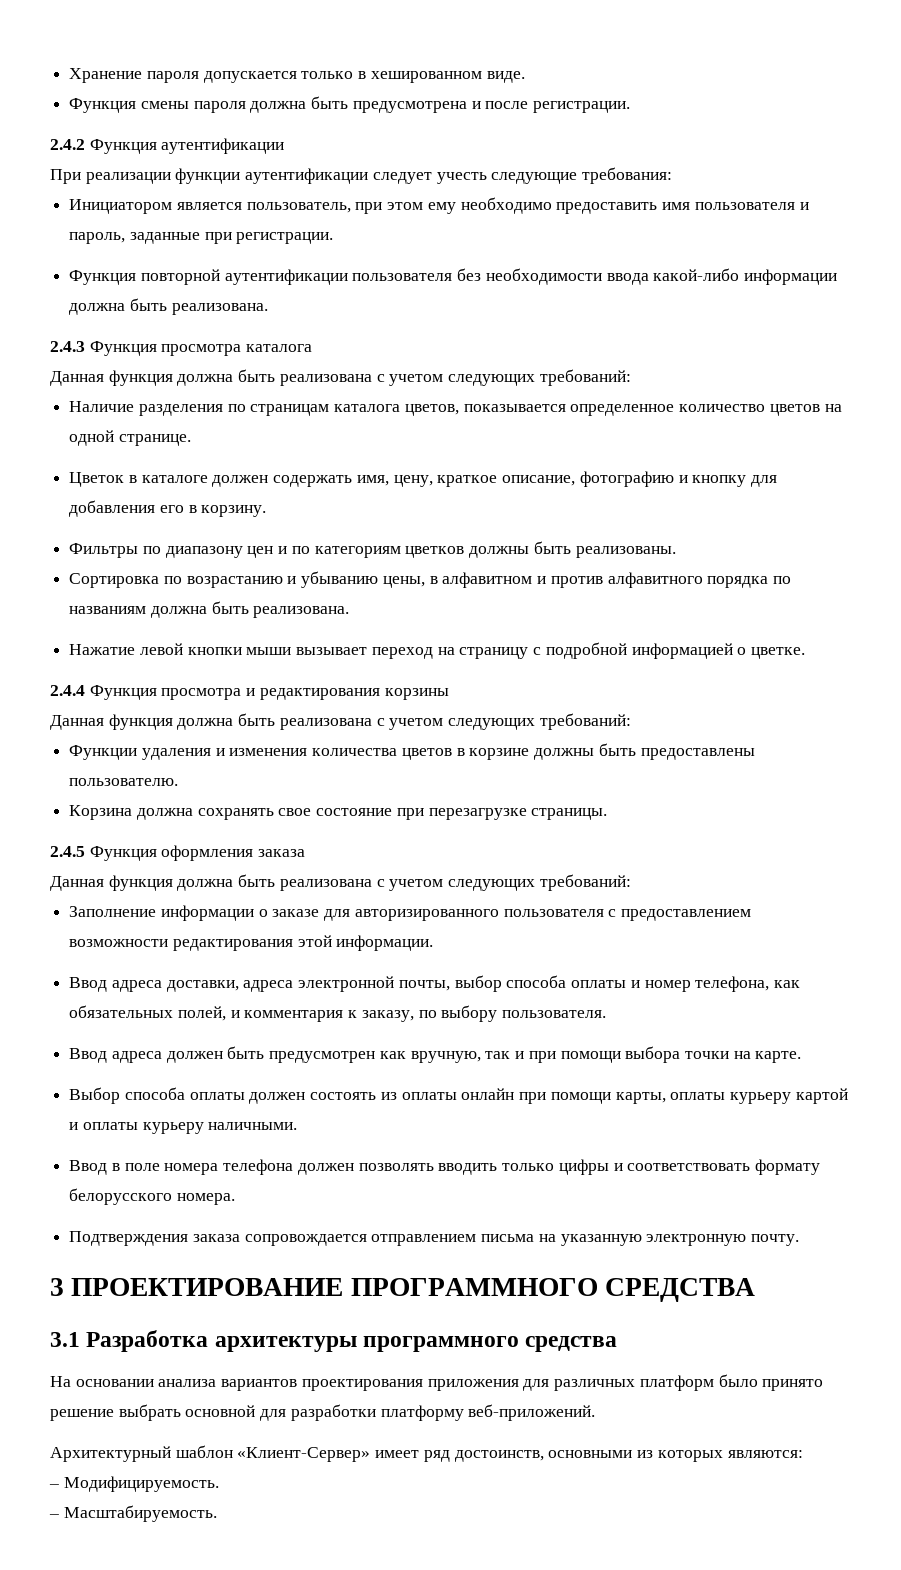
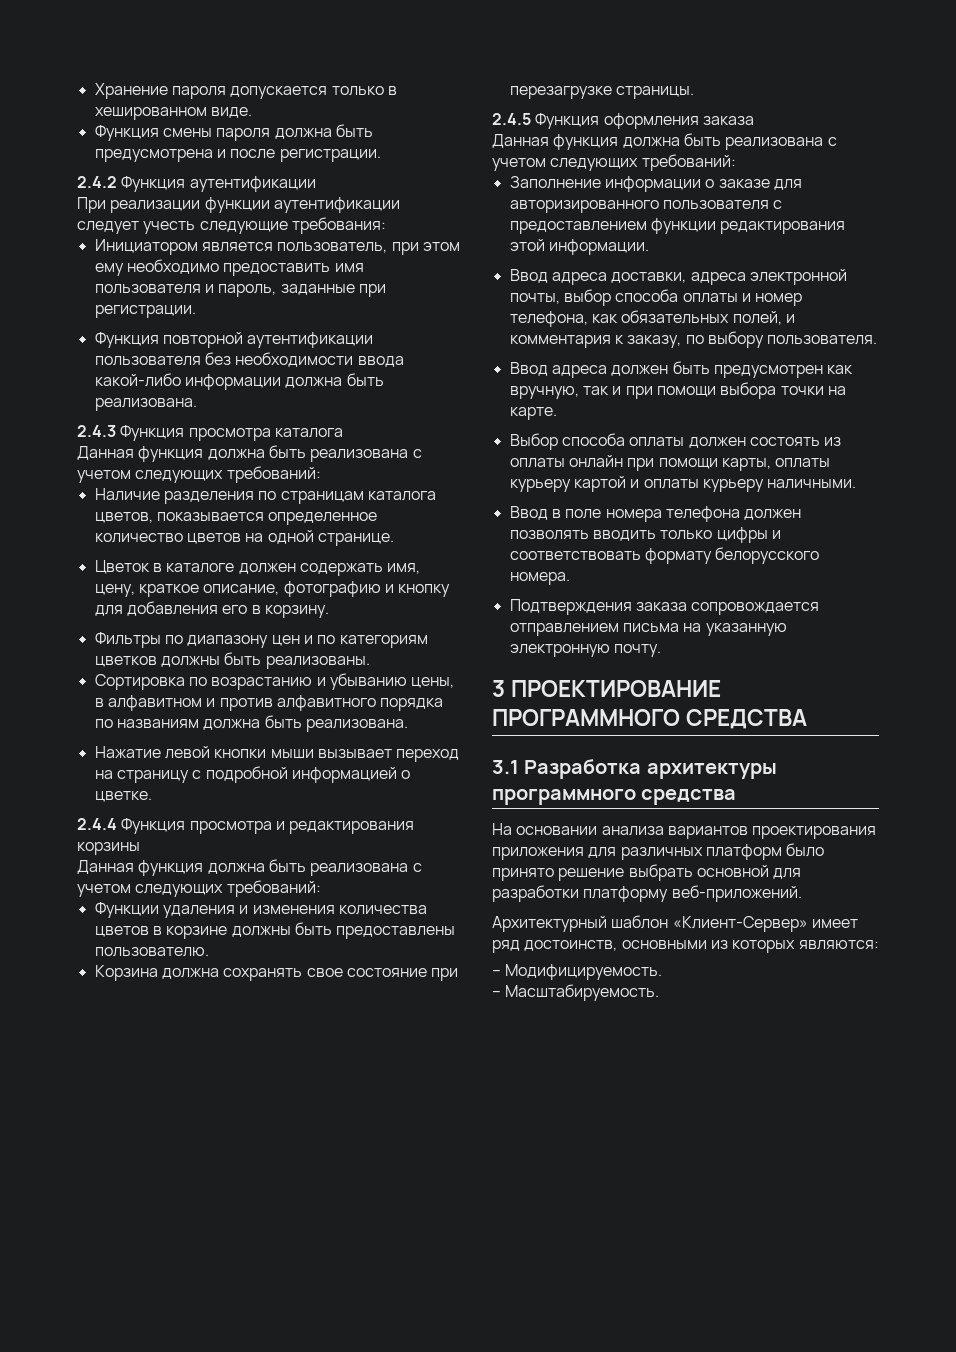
- Заполнение информации о заказе для авторизированного пользователя с предоставлением возможности редактирования этой информации.
+ Заполнение информации о заказе для авторизированного пользователя с предоставлением функции редактирования этой информации.

